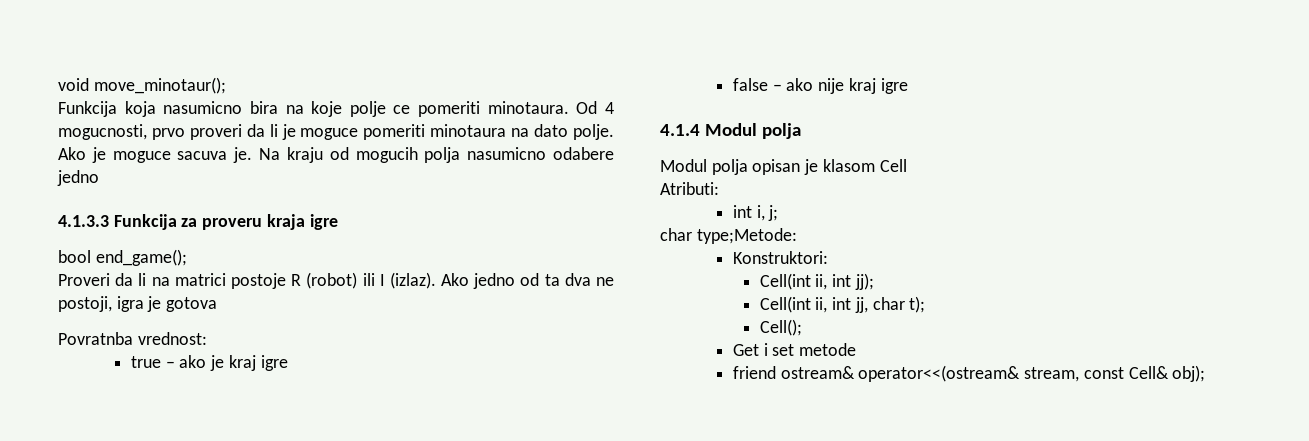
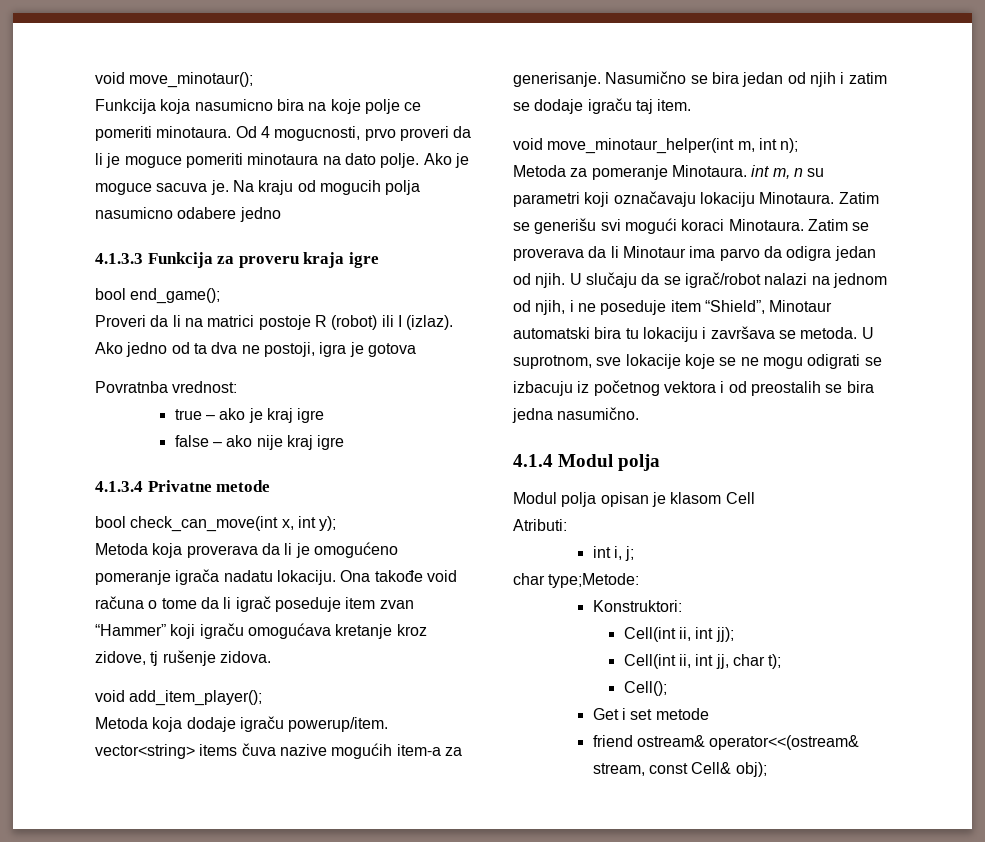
+ 4.1.3.4 Privatne metode
+ bool check_can_move(int x, int y);
+ Metoda koja proverava da li je omogućeno pomeranje igrača nadatu lokaciju. Ona takođe void računa o tome da li igrač poseduje item zvan “Hammer” koji igraču omogućava kretanje kroz zidove, tj rušenje zidova.
+ void add_item_player();
+ Metoda koja dodaje igraču powerup/item. vector<string> items čuva nazive mogućih item-a za generisanje. Nasumično se bira jedan od njih i zatim se dodaje igraču taj item.
+ void move_minotaur_helper(int m, int n);
+ Metoda za pomeranje Minotaura. int m, n su parametri koji označavaju lokaciju Minotaura. Zatim se generišu svi mogući koraci Minotaura. Zatim se proverava da li Minotaur ima parvo da odigra jedan od njih. U slučaju da se igrač/robot nalazi na jednom od njih, i ne poseduje item “Shield”, Minotaur automatski bira tu lokaciju i završava se metoda. U suprotnom, sve lokacije koje se ne mogu odigrati se izbacuju iz početnog vektora i od preostalih se bira jedna nasumično.

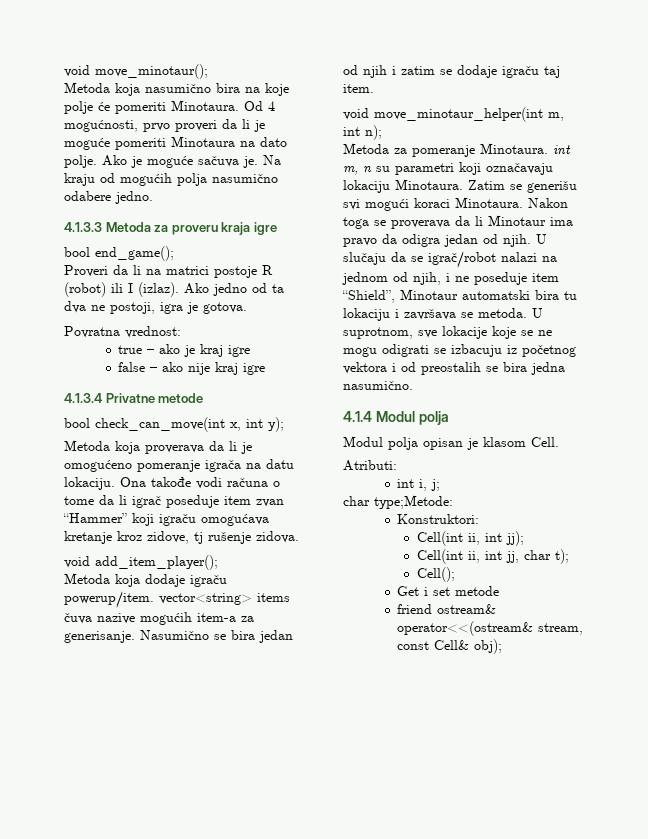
- Funkcija koja nasumicno bira na koje polje ce pomeriti minotaura.
+ Metoda koja nasumično bira na koje polje će pomeriti Minotaura.
- Od 4 mogucnosti, prvo proveri da li je moguce pomeriti minotaura na dato polje.
+ Od 4 mogućnosti, prvo proveri da li je moguće pomeriti Minotaura na dato polje.
- Ako je moguce sacuva je.
+ Ako je moguće sačuva je.
- Na kraju od mogucih polja nasumicno odabere jedno
+ Na kraju od mogućih polja nasumično odabere jedno.
- 4.1.3.3 Funkcija za proveru kraja igre
+ 4.1.3.3 Metoda za proveru kraja igre
- Ako jedno od ta dva ne postoji, igra je gotova
- Povratnba vrednost:
+ Ako jedno od ta dva ne postoji, igra je gotova.
+ Povratna vrednost:
- Metoda koja proverava da li je omogućeno pomeranje igrača nadatu lokaciju.
+ Metoda koja proverava da li je omogućeno pomeranje igrača na datu lokaciju.
- Ona takođe void računa o tome da li igrač poseduje item zvan “Hammer” koji igraču omogućava kretanje kroz zidove, tj rušenje zidova.
+ Ona takođe vodi računa o tome da li igrač poseduje item zvan “Hammer” koji igraču omogućava kretanje kroz zidove, tj rušenje zidova.
- Zatim se proverava da li Minotaur ima parvo da odigra jedan od njih.
+ Nakon toga se proverava da li Minotaur ima pravo da odigra jedan od njih.
- Modul polja opisan je klasom Cell
+ Modul polja opisan je klasom Cell.

